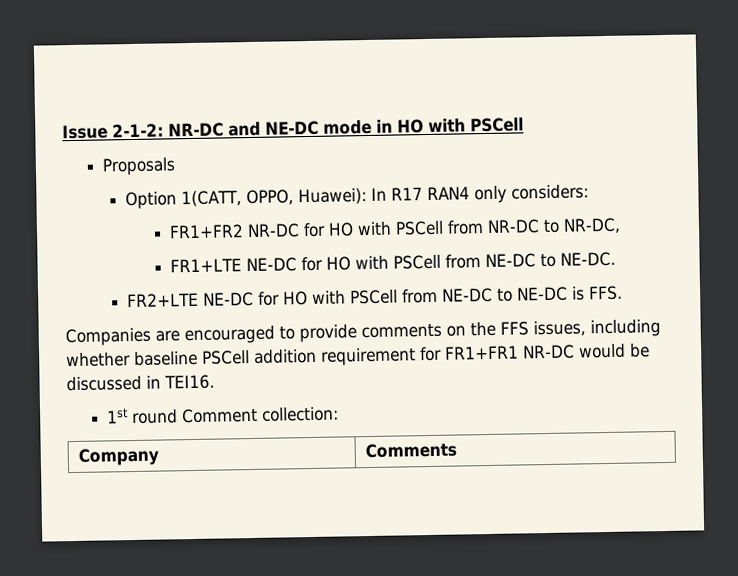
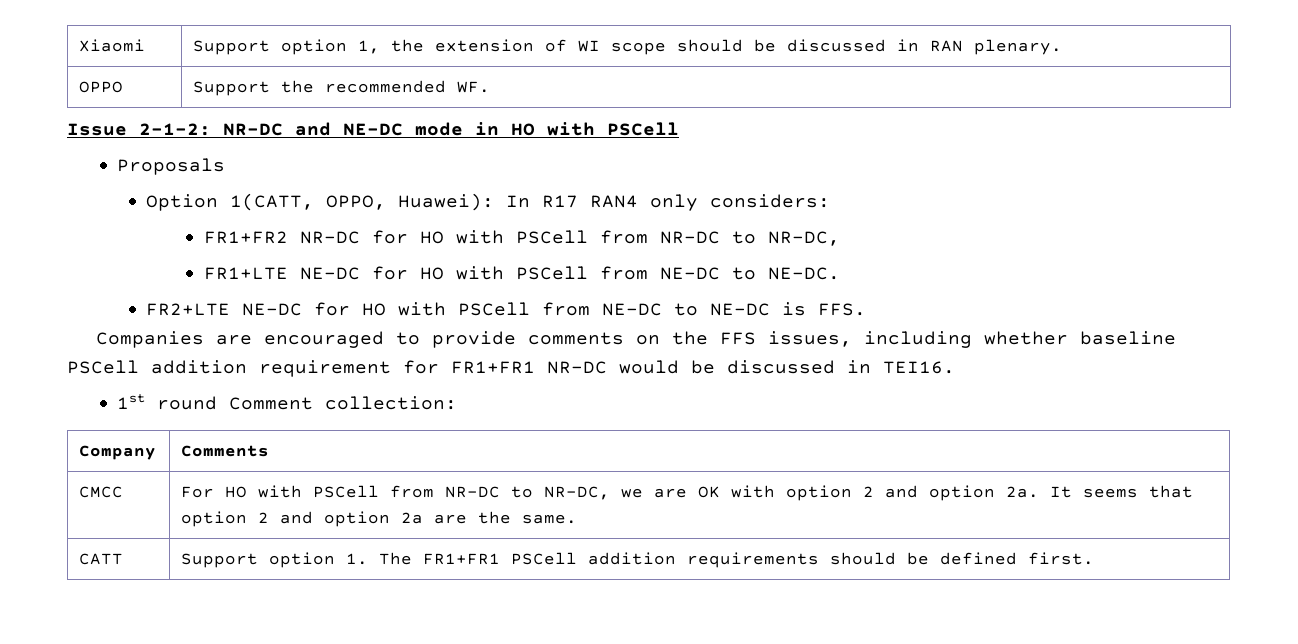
+ Xiaomi | Support option 1, the extension of WI scope should be discussed in RAN plenary.
+ OPPO | Support the recommended WF.
+ CMCC | For HO with PSCell from NR-DC to NR-DC, we are OK with option 2 and option 2a. It seems that option 2 and option 2a are the same.
+ CATT | Support option 1. The FR1+FR1 PSCell addition requirements should be defined first.

